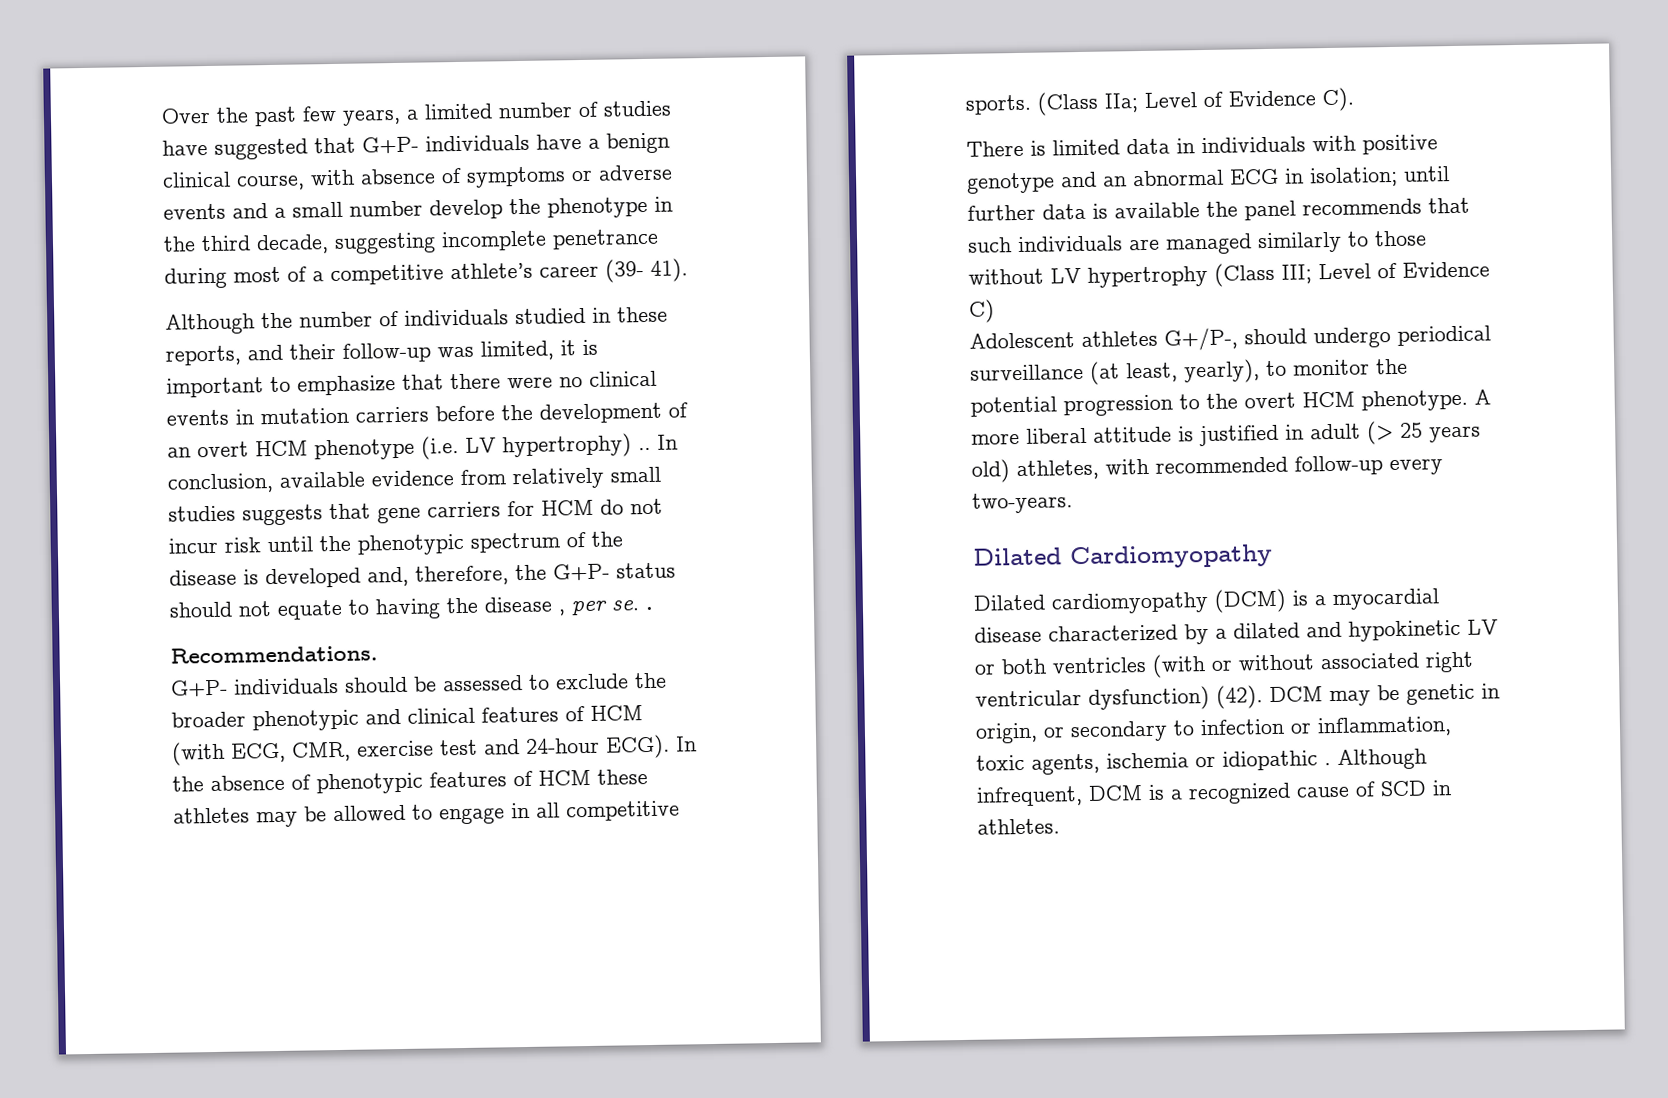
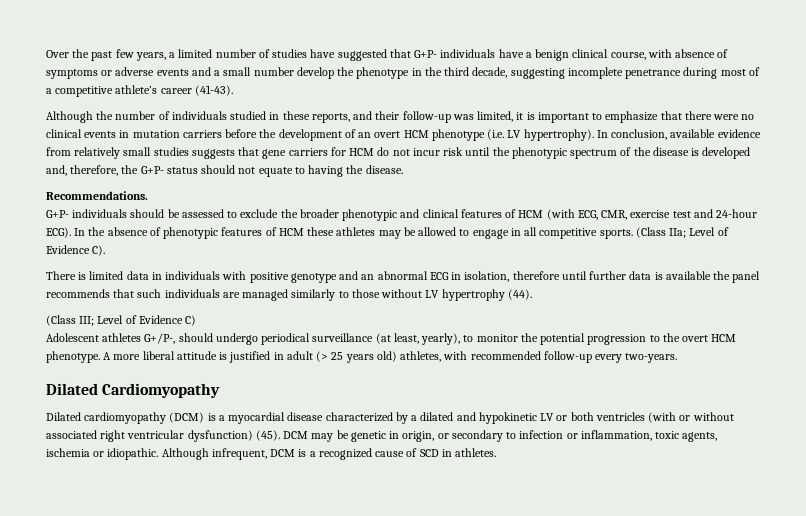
- Over the past few years, a limited number of studies have suggested that G+P- individuals have a benign clinical course, with absence of symptoms or adverse events and a small number develop the phenotype in the third decade, suggesting incomplete penetrance during most of a competitive athlete’s career (39- 41).
+ Over the past few years, a limited number of studies have suggested that G+P- individuals have a benign clinical course, with absence of symptoms or adverse events and a small number develop the phenotype in the third decade, suggesting incomplete penetrance during most of a competitive athlete’s career (41-43).
- Although the number of individuals studied in these reports, and their follow-up was limited, it is important to emphasize that there were no clinical events in mutation carriers before the development of an overt HCM phenotype (i.e. LV hypertrophy) ..
+ Although the number of individuals studied in these reports, and their follow-up was limited, it is important to emphasize that there were no clinical events in mutation carriers before the development of an overt HCM phenotype (i.e. LV hypertrophy).
- In conclusion, available evidence from relatively small studies suggests that gene carriers for HCM do not incur risk until the phenotypic spectrum of the disease is developed and, therefore, the G+P- status should not equate to having the disease , per se. .
+ In conclusion, available evidence from relatively small studies suggests that gene carriers for HCM do not incur risk until the phenotypic spectrum of the disease is developed and, therefore, the G+P- status should not equate to having the disease.
- There is limited data in individuals with positive genotype and an abnormal ECG in isolation; until further data is available the panel recommends that such individuals are managed similarly to those without LV hypertrophy (Class III; Level of Evidence C)
+ There is limited data in individuals with positive genotype and an abnormal ECG in isolation, therefore until further data is available the panel recommends that such individuals are managed similarly to those without LV hypertrophy (44).
+ (Class III; Level of Evidence C)
- Dilated cardiomyopathy (DCM) is a myocardial disease characterized by a dilated and hypokinetic LV or both ventricles (with or without associated right ventricular dysfunction) (42).
+ Dilated cardiomyopathy (DCM) is a myocardial disease characterized by a dilated and hypokinetic LV or both ventricles (with or without associated right ventricular dysfunction) (45).
- DCM may be genetic in origin, or secondary to infection or inflammation, toxic agents, ischemia or idiopathic .
+ DCM may be genetic in origin, or secondary to infection or inflammation, toxic agents, ischemia or idiopathic.

